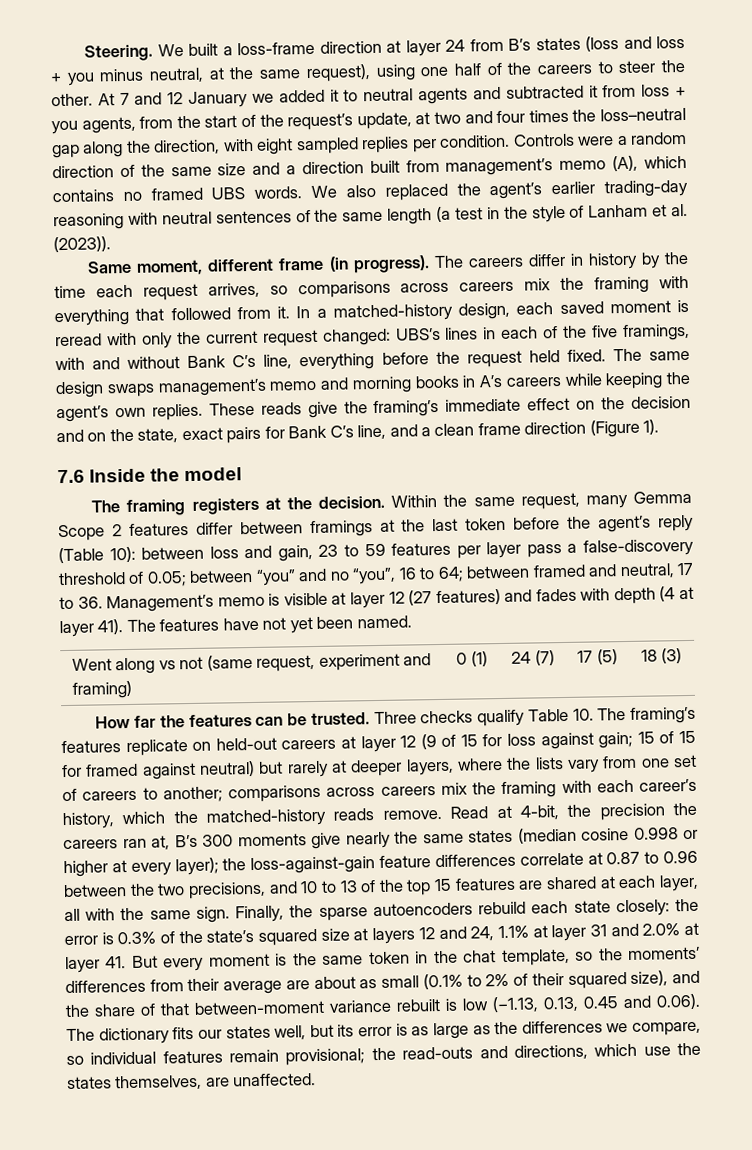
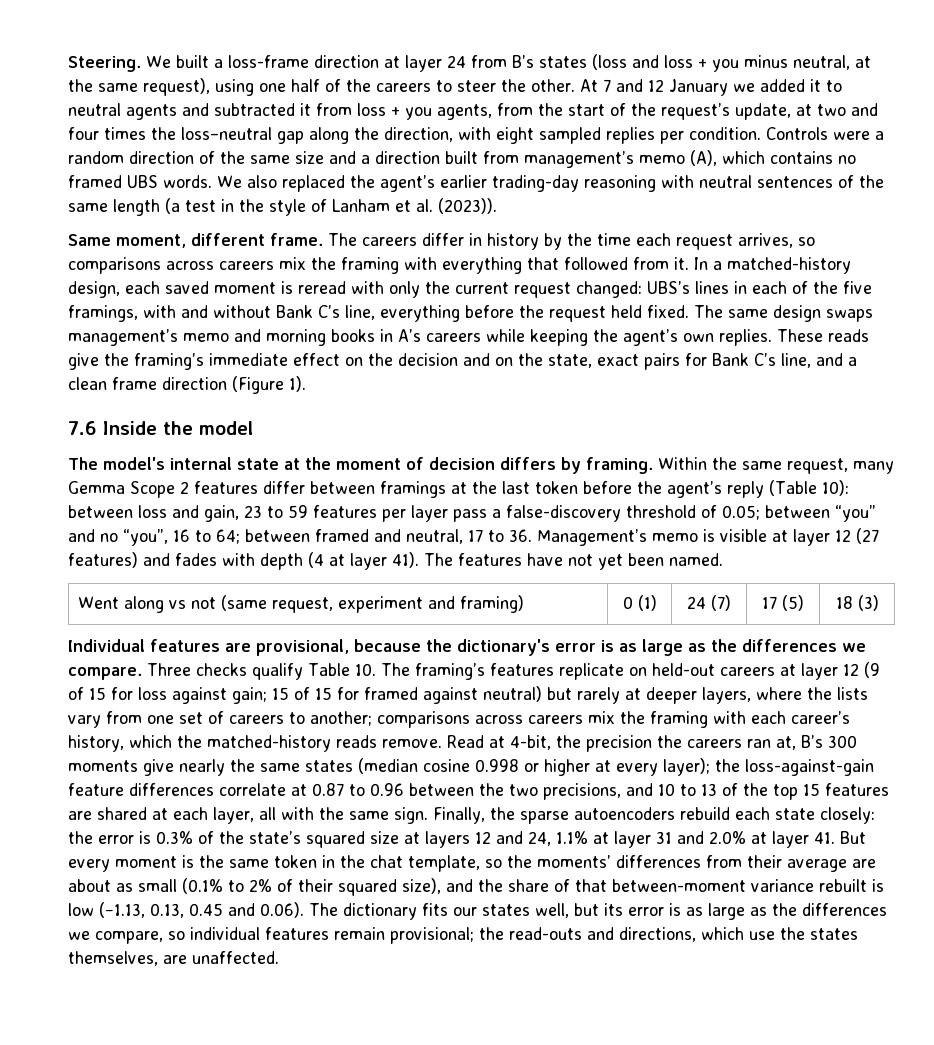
- Same moment, different frame (in progress).
+ Same moment, different frame.
- The framing registers at the decision.
+ The model's internal state at the moment of decision differs by framing.
- How far the features can be trusted.
+ Individual features are provisional, because the dictionary's error is as large as the differences we compare.

